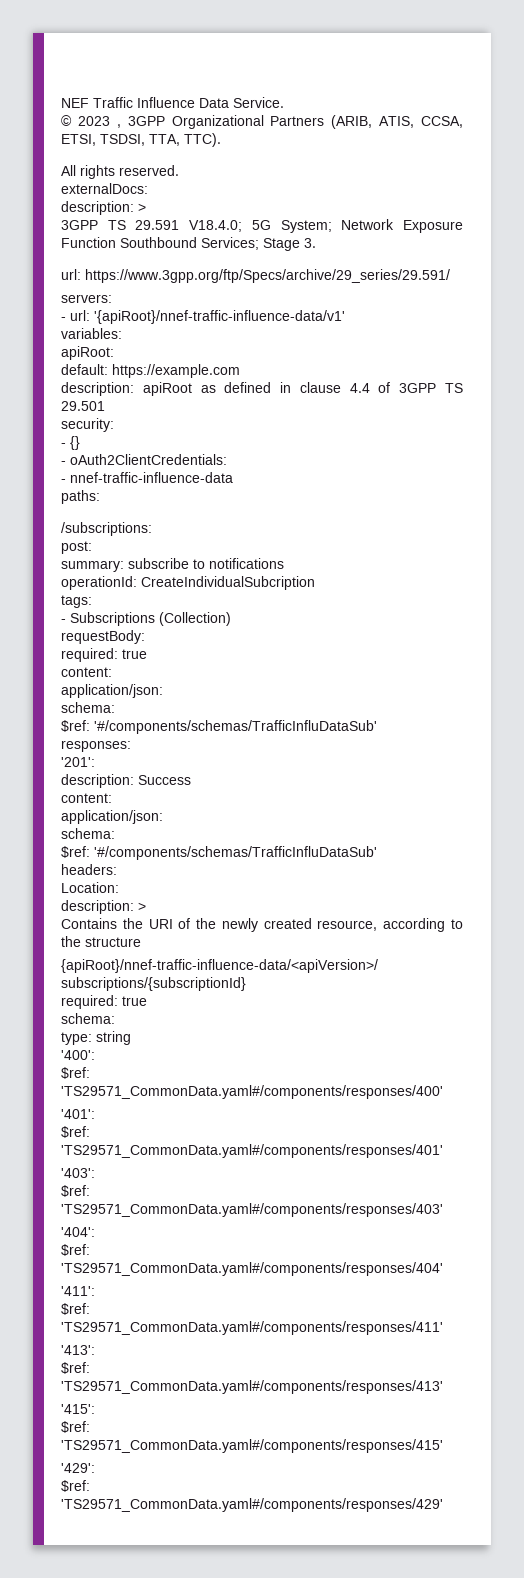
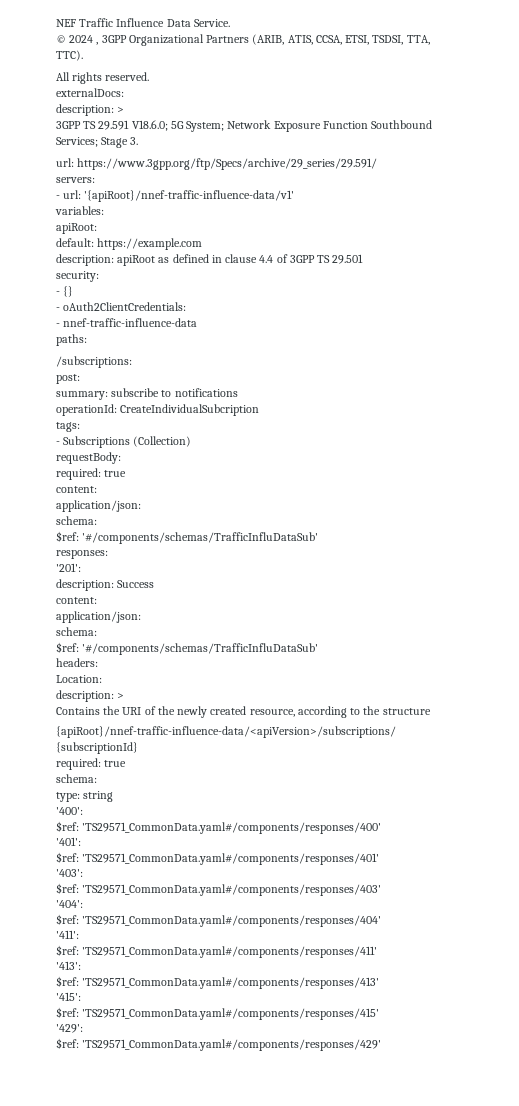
- © 2023 , 3GPP Organizational Partners (ARIB, ATIS, CCSA, ETSI, TSDSI, TTA, TTC).
+ © 2024 , 3GPP Organizational Partners (ARIB, ATIS, CCSA, ETSI, TSDSI, TTA, TTC).
- 3GPP TS 29.591 V18.4.0; 5G System; Network Exposure Function Southbound Services; Stage 3.
+ 3GPP TS 29.591 V18.6.0; 5G System; Network Exposure Function Southbound Services; Stage 3.

